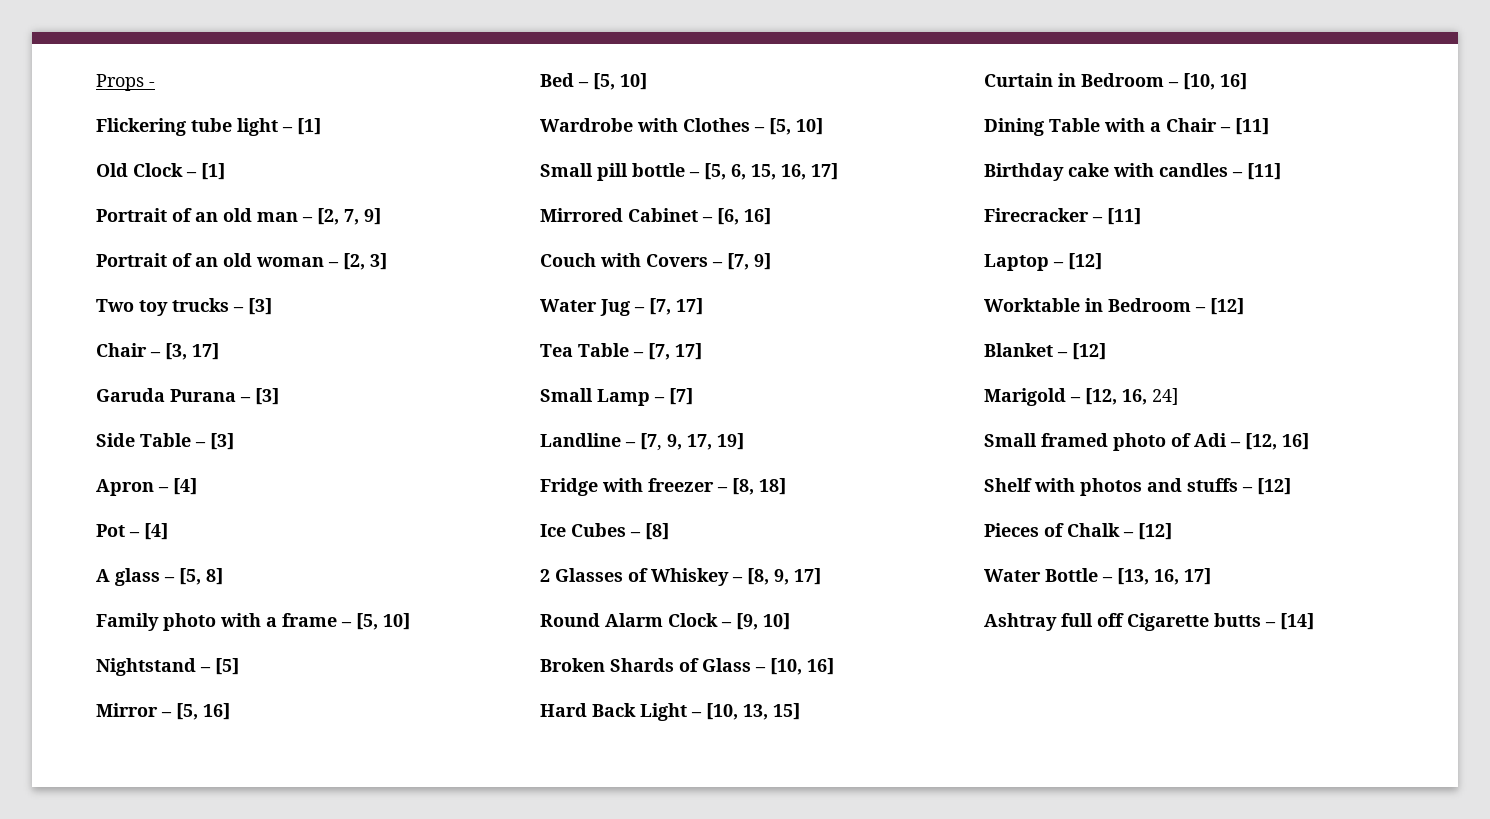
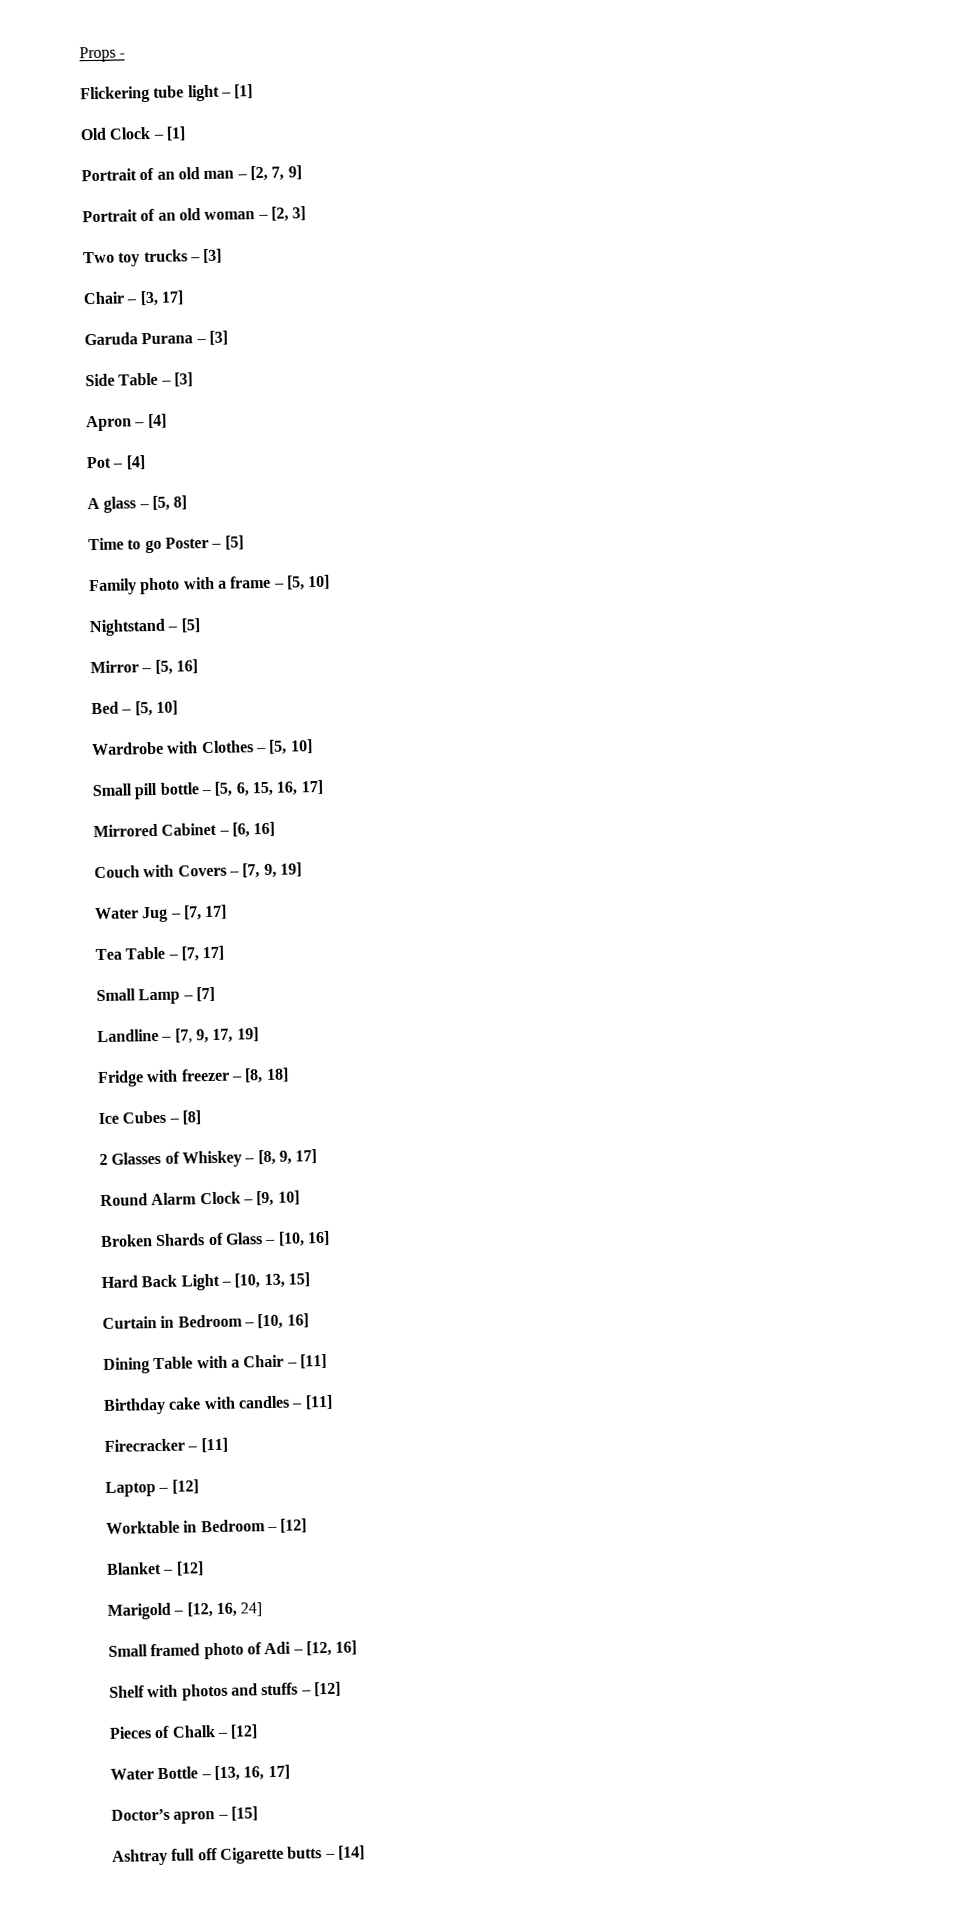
+ Time to go Poster – [5]
- Couch with Covers – [7, 9]
+ Couch with Covers – [7, 9, 19]
+ Doctor’s apron – [15]

